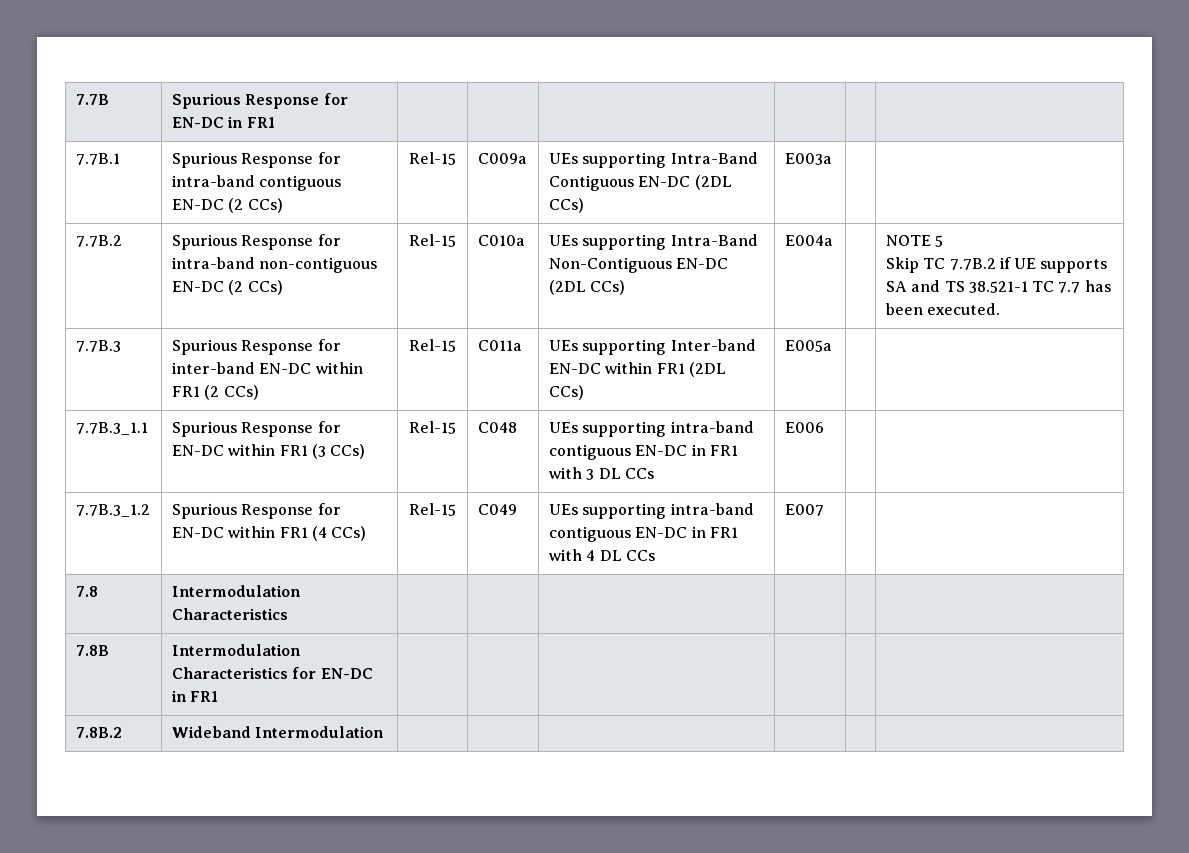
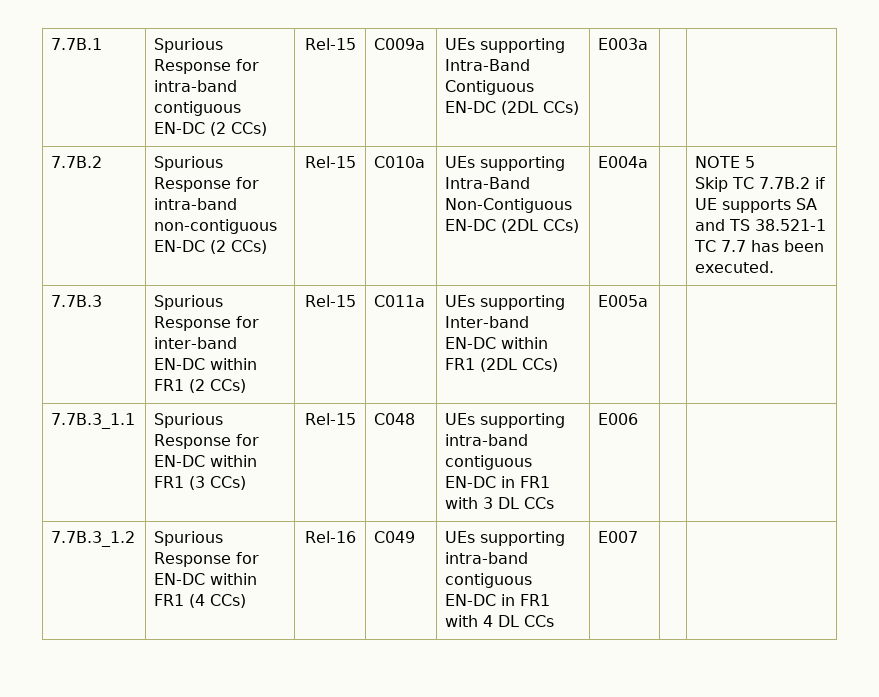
- 7.7B | Spurious Response for EN-DC in FR1 | | | | | |
- 7.7B.3_1.2 | Spurious Response for EN-DC within FR1 (4 CCs) | Rel-15 | C049 | UEs supporting intra-band contiguous EN-DC in FR1 with 4 DL CCs | E007 | |
+ 7.7B.3_1.2 | Spurious Response for EN-DC within FR1 (4 CCs) | Rel-16 | C049 | UEs supporting intra-band contiguous EN-DC in FR1 with 4 DL CCs | E007 | |
- 7.8 | Intermodulation Characteristics | | | | | |
- 7.8B | Intermodulation Characteristics for EN-DC in FR1 | | | | | |
- 7.8B.2 | Wideband Intermodulation | | | | | |

